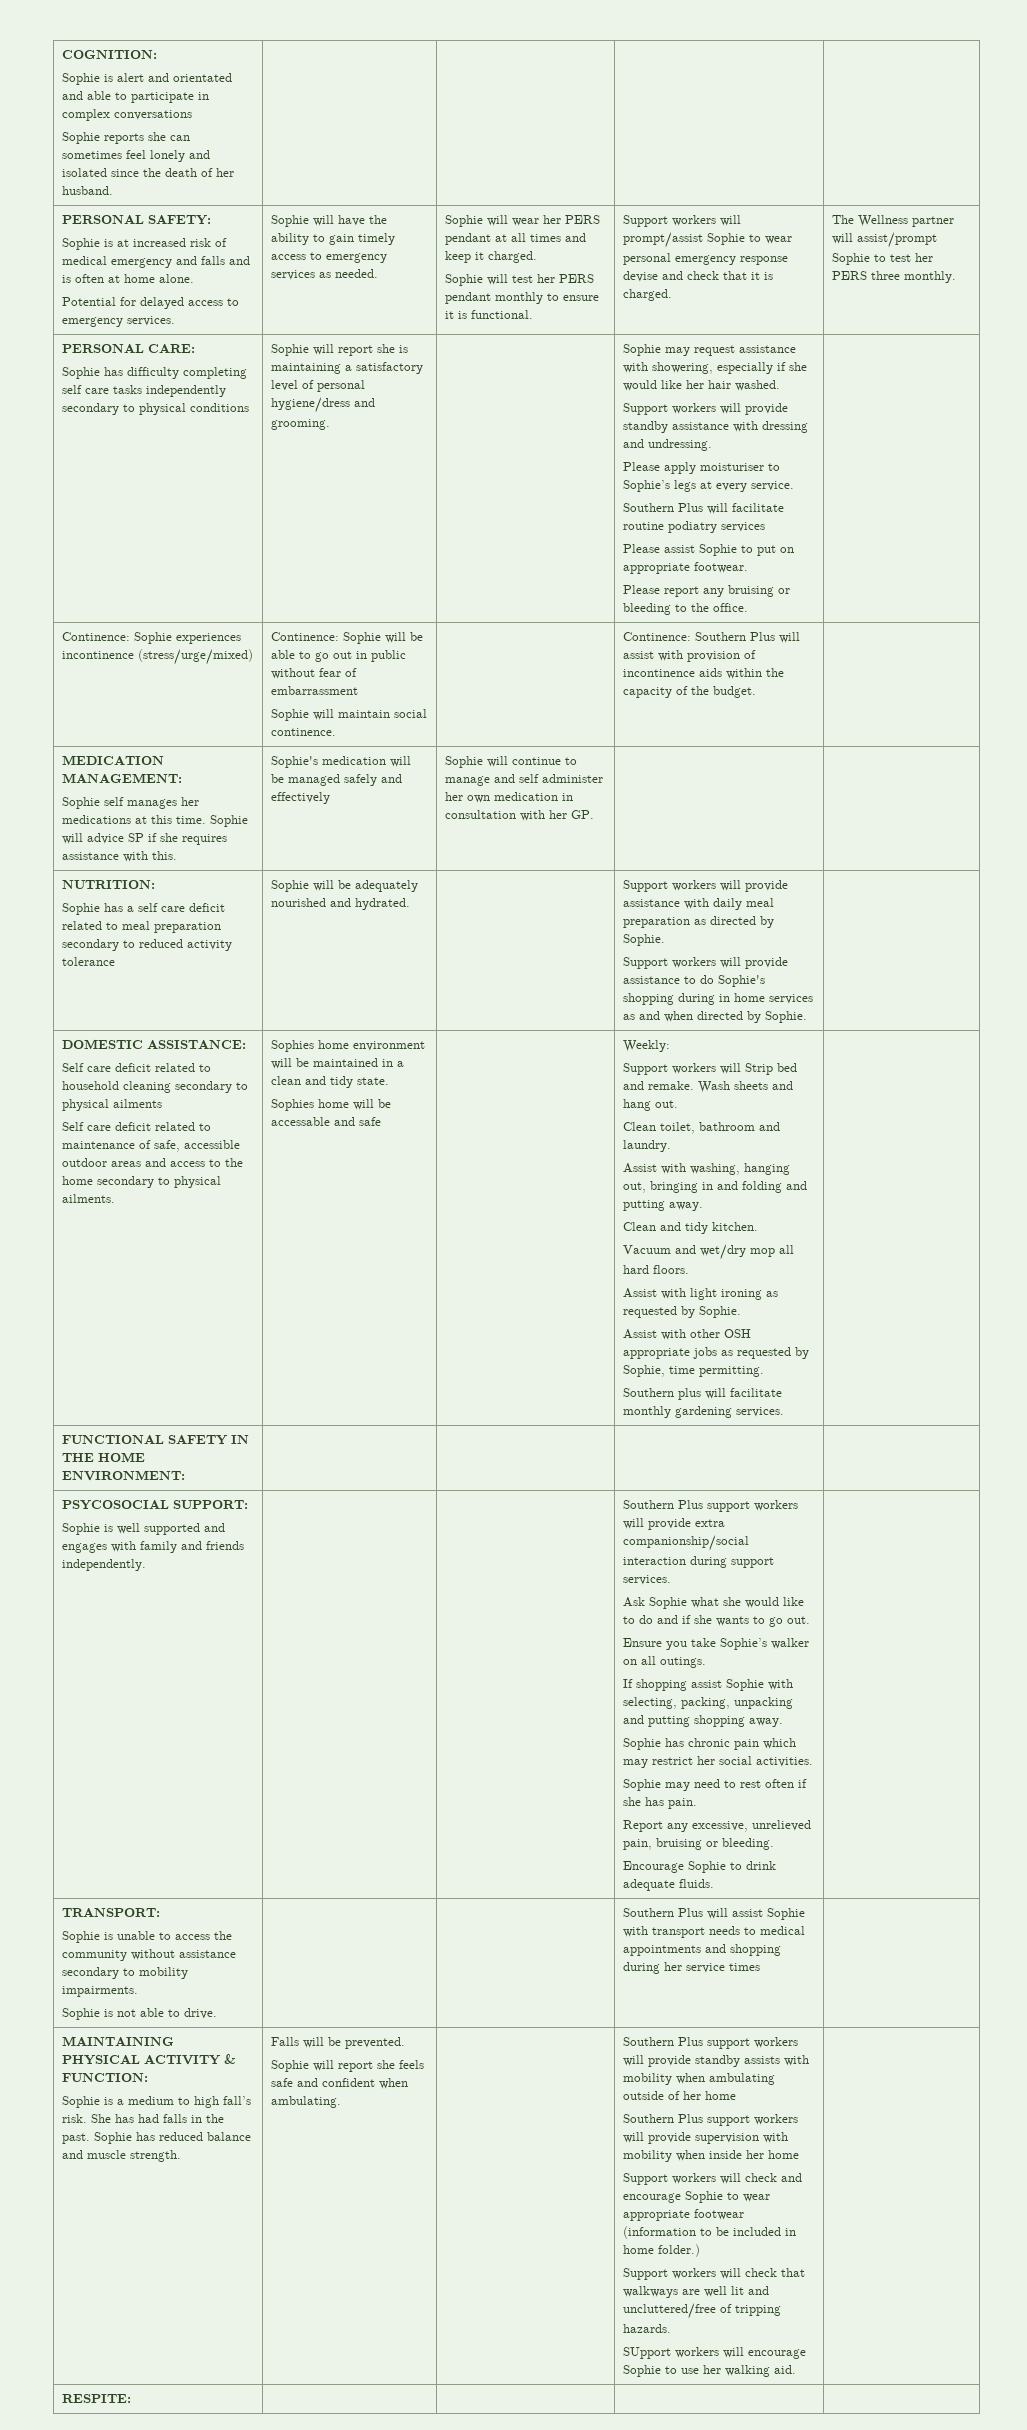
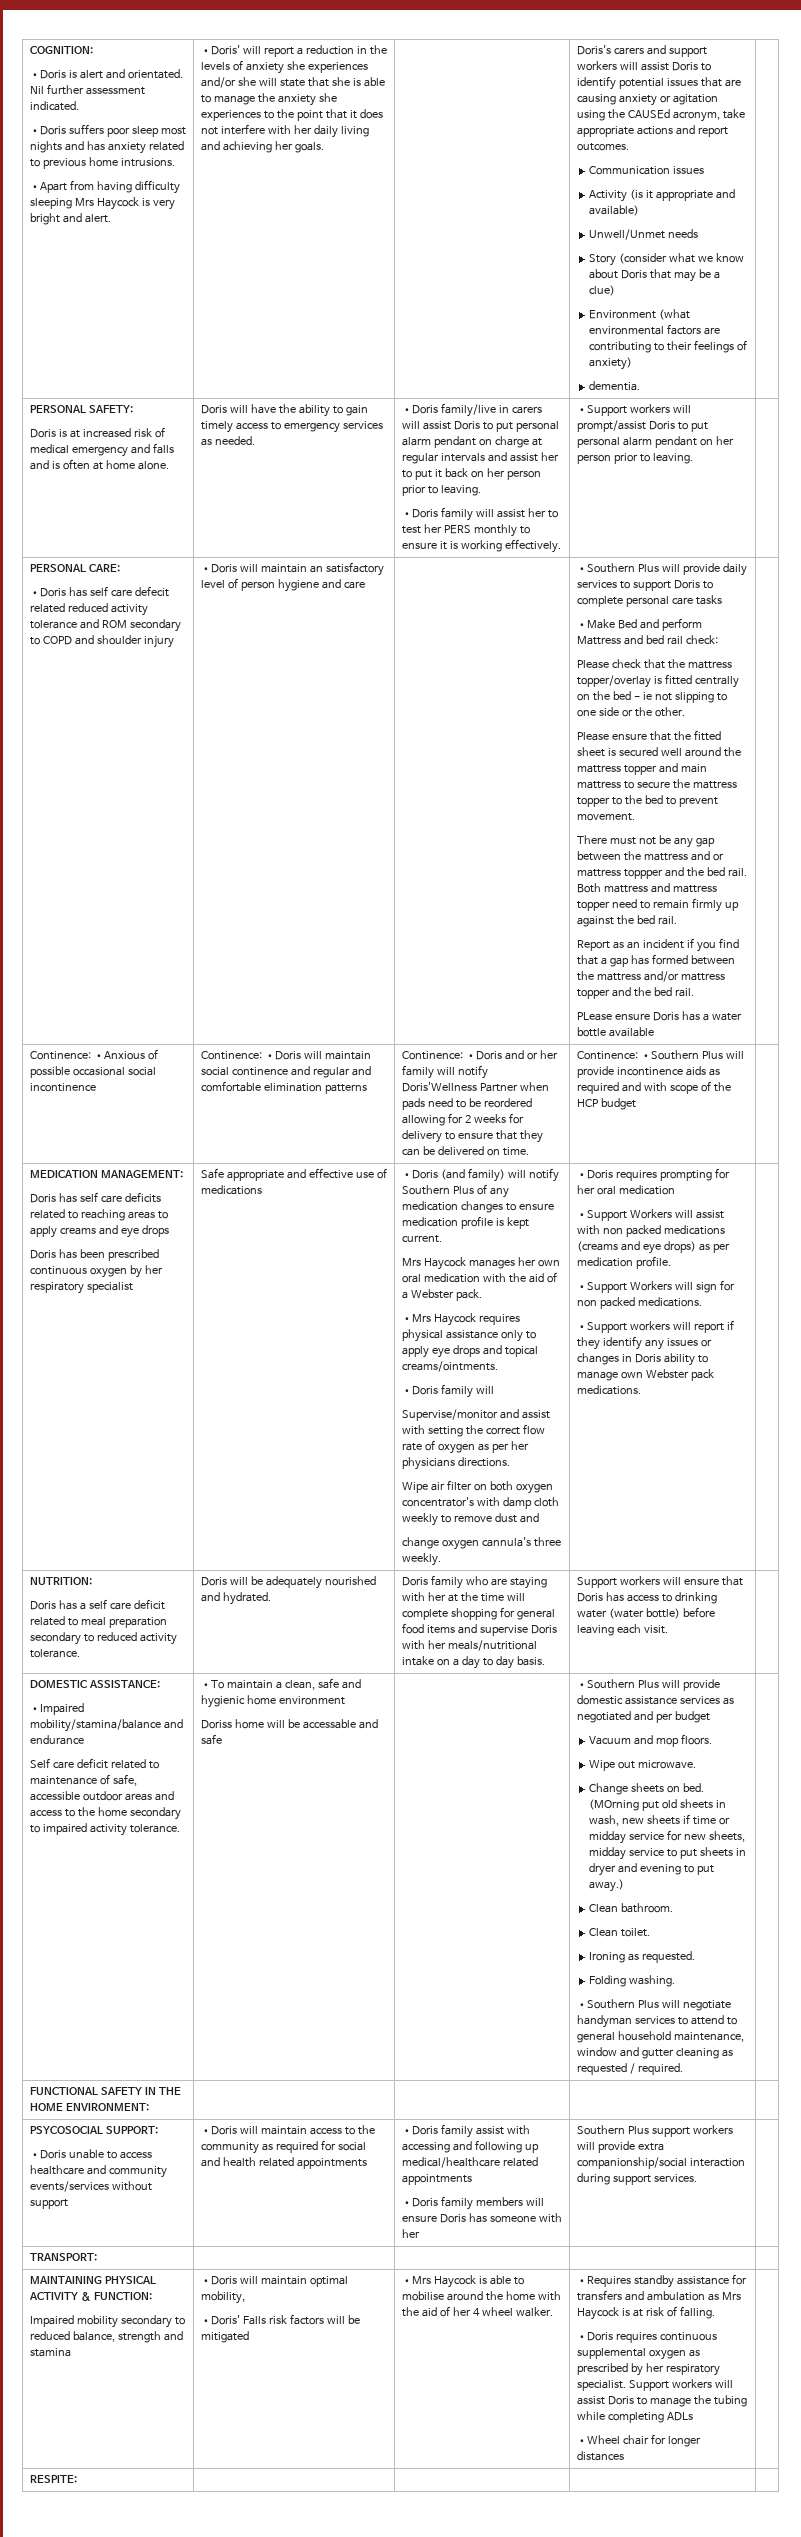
- Sophie is alert and orientated and able to participate in complex conversations
- Sophie reports she can sometimes feel lonely and isolated since the death of her husband.
+ •Doris is alert and orientated. Nil further assessment indicated.
+ •Doris suffers poor sleep most nights and has anxiety related to previous home intrusions.
+ •Apart from having difficulty sleeping Mrs Haycock is very bright and alert. | •Doris' will report a reduction in the levels of anxiety she experiences and/or she will state that she is able to manage the anxiety she experiences to the point that it does not interfere with her daily living and achieving her goals. | | Doris's carers and support workers will assist Doris to identify potential issues that are causing anxiety or agitation using the CAUSEd acronym, take appropriate actions and report outcomes.
+ Communication issues
+ Activity (is it appropriate and available)
+ Unwell/Unmet needs
+ Story (consider what we know about Doris that may be a clue)
+ Environment (what environmental factors are contributing to their feelings of anxiety)
+ dementia.
- Sophie is at increased risk of medical emergency and falls and is often at home alone.
+ Doris is at increased risk of medical emergency and falls and is often at home alone.
- Potential for delayed access to emergency services. | Sophie will have the ability to gain timely access to emergency services as needed.
+ Doris will have the ability to gain timely access to emergency services as needed.
- Sophie will wear her PERS pendant at all times and keep it charged.
- Sophie will test her PERS pendant monthly to ensure it is functional. | Support workers will prompt/assist Sophie to wear personal emergency response devise and check that it is charged. | The Wellness partner will assist/prompt Sophie to test her PERS three monthly.
+ •Doris family/live in carers will assist Doris to put personal alarm pendant on charge at regular intervals and assist her to put it back on her person prior to leaving.
+ •Doris family will assist her to test her PERS monthly to ensure it is working effectively. | •Support workers will prompt/assist Doris to put personal alarm pendant on her person prior to leaving. |
  PERSONAL CARE:
- Sophie has difficulty completing self care tasks independently secondary to physical conditions | Sophie will report she is maintaining a satisfactory level of personal hygiene/dress and grooming. | | Sophie may request assistance with showering, especially if she would like her hair washed.
- Support workers will provide standby assistance with dressing and undressing.
- Please apply moisturiser to Sophie’s legs at every service.
- Southern Plus will facilitate routine podiatry services
- Please assist Sophie to put on appropriate footwear.
- Please report any bruising or bleeding to the office. |
- Continence: Sophie experiences incontinence (stress/urge/mixed) | Continence: Sophie will be able to go out in public without fear of embarrassment
- Sophie will maintain social continence. | | Continence: Southern Plus will assist with provision of incontinence aids within the capacity of the budget. |
+ •Doris has self care defecit related reduced activity tolerance and ROM secondary to COPD and shoulder injury | •Doris will maintain an satisfactory level of person hygiene and care | | •Southern Plus will provide daily services to support Doris to complete personal care tasks
+ •Make Bed and perform Mattress and bed rail check:
+ Please check that the mattress topper/overlay is fitted centrally on the bed - ie not slipping to one side or the other.
+ Please ensure that the fitted sheet is secured well around the mattress topper and main mattress to secure the mattress topper to the bed to prevent movement.
+ There must not be any gap between the mattress and or mattress toppper and the bed rail. Both mattress and mattress topper need to remain firmly up against the bed rail.
+ Report as an incident if you find that a gap has formed between the mattress and/or mattress topper and the bed rail.
+ PLease ensure Doris has a water bottle available |
+ Continence: •Anxious of possible occasional social incontinence | Continence: •Doris will maintain social continence and regular and comfortable elimination patterns | Continence: •Doris and or her family will notify Doris'Wellness Partner when pads need to be reordered allowing for 2 weeks for delivery to ensure that they can be delivered on time. | Continence: •Southern Plus will provide incontinence aids as required and with scope of the HCP budget |
  MEDICATION MANAGEMENT:
- Sophie self manages her medications at this time. Sophie will advice SP if she requires assistance with this. | Sophie's medication will be managed safely and effectively | Sophie will continue to manage and self administer her own medication in consultation with her GP.
+ Doris has self care deficits related to reaching areas to apply creams and eye drops
+ Doris has been prescribed continuous oxygen by her respiratory specialist | Safe appropriate and effective use of medications | •Doris (and family) will notify Southern Plus of any medication changes to ensure medication profile is kept current.
+ Mrs Haycock manages her own oral medication with the aid of a Webster pack.
+ •Mrs Haycock requires physical assistance only to apply eye drops and topical creams/ointments.
+ •Doris family will
+ Supervise/monitor and assist with setting the correct flow rate of oxygen as per her physicians directions.
+ Wipe air filter on both oxygen concentrator's with damp cloth weekly to remove dust and
+ change oxygen cannula's three weekly. | •Doris requires prompting for her oral medication
+ •Support Workers will assist with non packed medications (creams and eye drops) as per medication profile.
+ •Support Workers will sign for non packed medications.
+ •Support workers will report if they identify any issues or changes in Doris ability to manage own Webster pack medications.
- Sophie has a self care deficit related to meal preparation secondary to reduced activity tolerance | Sophie will be adequately nourished and hydrated.
+ Doris has a self care deficit related to meal preparation secondary to reduced activity tolerance. | Doris will be adequately nourished and hydrated.
- Support workers will provide assistance with daily meal preparation as directed by Sophie.
- Support workers will provide assistance to do Sophie's shopping during in home services as and when directed by Sophie. |
+ Doris family who are staying with her at the time will complete shopping for general food items and supervise Doris with her meals/nutritional intake on a day to day basis. | Support workers will ensure that Doris has access to drinking water (water bottle) before leaving each visit. |
  DOMESTIC ASSISTANCE:
- Self care deficit related to household cleaning secondary to physical ailments
+ •Impaired mobility/stamina/balance and endurance
- Self care deficit related to maintenance of safe, accessible outdoor areas and access to the home secondary to physical ailments. | Sophies home environment will be maintained in a clean and tidy state.
- Sophies home will be accessable and safe
+ Self care deficit related to maintenance of safe, accessible outdoor areas and access to the home secondary to impaired activity tolerance. | •To maintain a clean, safe and hygienic home environment
+ Doriss home will be accessable and safe
- Weekly:
- Support workers will Strip bed and remake. Wash sheets and hang out.
- Clean toilet, bathroom and laundry.
- Assist with washing, hanging out, bringing in and folding and putting away.
- Clean and tidy kitchen.
- Vacuum and wet/dry mop all hard floors.
- Assist with light ironing as requested by Sophie.
- Assist with other OSH appropriate jobs as requested by Sophie, time permitting.
- Southern plus will facilitate monthly gardening services.
+ •Southern Plus will provide domestic assistance services as negotiated and per budget
+ Vacuum and mop floors.
+ Wipe out microwave.
+ Change sheets on bed. (MOrning put old sheets in wash, new sheets if time or midday service for new sheets, midday service to put sheets in dryer and evening to put away.)
+ Clean bathroom.
+ Clean toilet.
+ Ironing as requested.
+ Folding washing.
+ •Southern Plus will negotiate handyman services to attend to general household maintenance, window and gutter cleaning as requested / required.
- Sophie is well supported and engages with family and friends independently.
+ •Doris unable to access healthcare and community events/services without support | •Doris will maintain access to the community as required for social and health related appointments | •Doris family assist with accessing and following up medical/healthcare related appointments
+ •Doris family members will ensure Doris has someone with her
- Ask Sophie what she would like to do and if she wants to go out.
- Ensure you take Sophie’s walker on all outings.
- If shopping assist Sophie with selecting, packing, unpacking and putting shopping away.
- Sophie has chronic pain which may restrict her social activities.
- Sophie may need to rest often if she has pain.
- Report any excessive, unrelieved pain, bruising or bleeding.
- Encourage Sophie to drink adequate fluids. |
- TRANSPORT:
- Sophie is unable to access the community without assistance secondary to mobility impairments.
- Sophie is not able to drive. | | | Southern Plus will assist Sophie with transport needs to medical appointments and shopping during her service times |
+ TRANSPORT: | | | |
- Sophie is a medium to high fall’s risk. She has had falls in the past. Sophie has reduced balance and muscle strength. | Falls will be prevented.
- Sophie will report she feels safe and confident when ambulating. | | Southern Plus support workers will provide standby assists with mobility when ambulating outside of her home
- Southern Plus support workers will provide supervision with mobility when inside her home
- Support workers will check and encourage Sophie to wear appropriate footwear (information to be included in home folder.)
- Support workers will check that walkways are well lit and uncluttered/free of tripping hazards.
- SUpport workers will encourage Sophie to use her walking aid.
+ Impaired mobility secondary to reduced balance, strength and stamina | •Doris will maintain optimal mobility,
+ •Doris' Falls risk factors will be mitigated | •Mrs Haycock is able to mobilise around the home with the aid of her 4 wheel walker. | •Requires standby assistance for transfers and ambulation as Mrs Haycock is at risk of falling.
+ •Doris requires continuous supplemental oxygen as prescribed by her respiratory specialist. Support workers will assist Doris to manage the tubing while completing ADLs
+ •Wheel chair for longer distances

